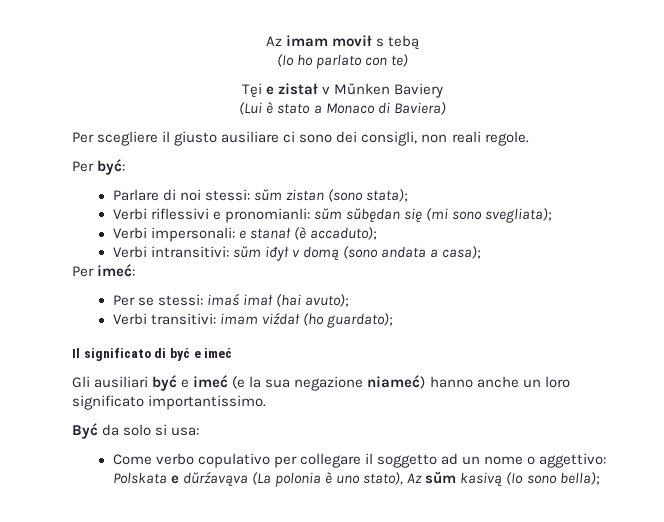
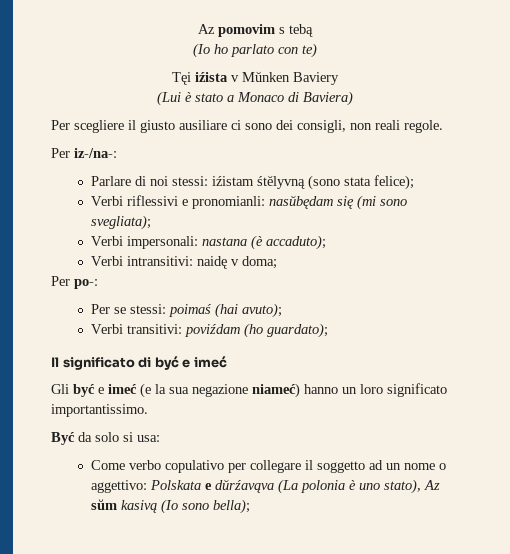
- Az imam movił s tebą
+ Az pomovim s tebą
- Tęi e zistał v Mŭnken Baviery
+ Tęi iźista v Mŭnken Baviery
- Per być:
+ Per iz-/na-:
- Parlare di noi stessi: sŭm zistan (sono stata);
+ Parlare di noi stessi: iźistam śtĕlyvną (sono stata felice);
- Verbi riflessivi e pronomianli: sŭm sŭbędan się (mi sono svegliata);
+ Verbi riflessivi e pronomianli: nasŭbędam się (mi sono svegliata);
- Verbi impersonali: e stanał (è accaduto);
+ Verbi impersonali: nastana (è accaduto);
- Verbi intransitivi: sŭm iđył v domą (sono andata a casa);
- Per imeć:
+ Verbi intransitivi: naidę v doma;
+ Per po-:
- Per se stessi: imaś imał (hai avuto);
+ Per se stessi: poimaś (hai avuto);
- Verbi transitivi: imam viźdał (ho guardato);
+ Verbi transitivi: poviźdam (ho guardato);
- Gli ausiliari być e imeć (e la sua negazione niameć) hanno anche un loro significato importantissimo.
+ Gli być e imeć (e la sua negazione niameć) hanno un loro significato importantissimo.

